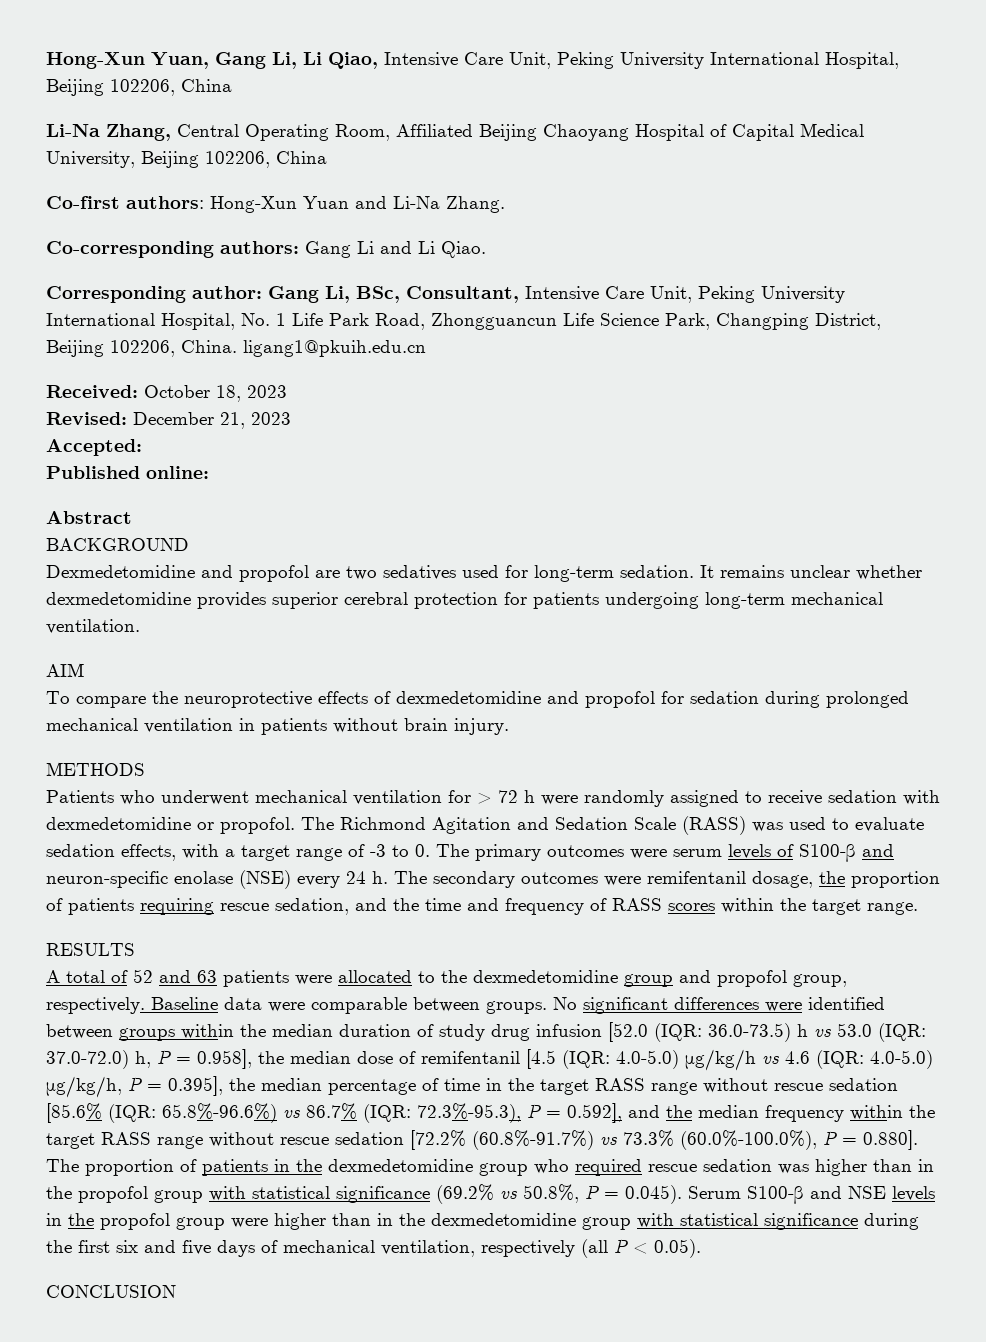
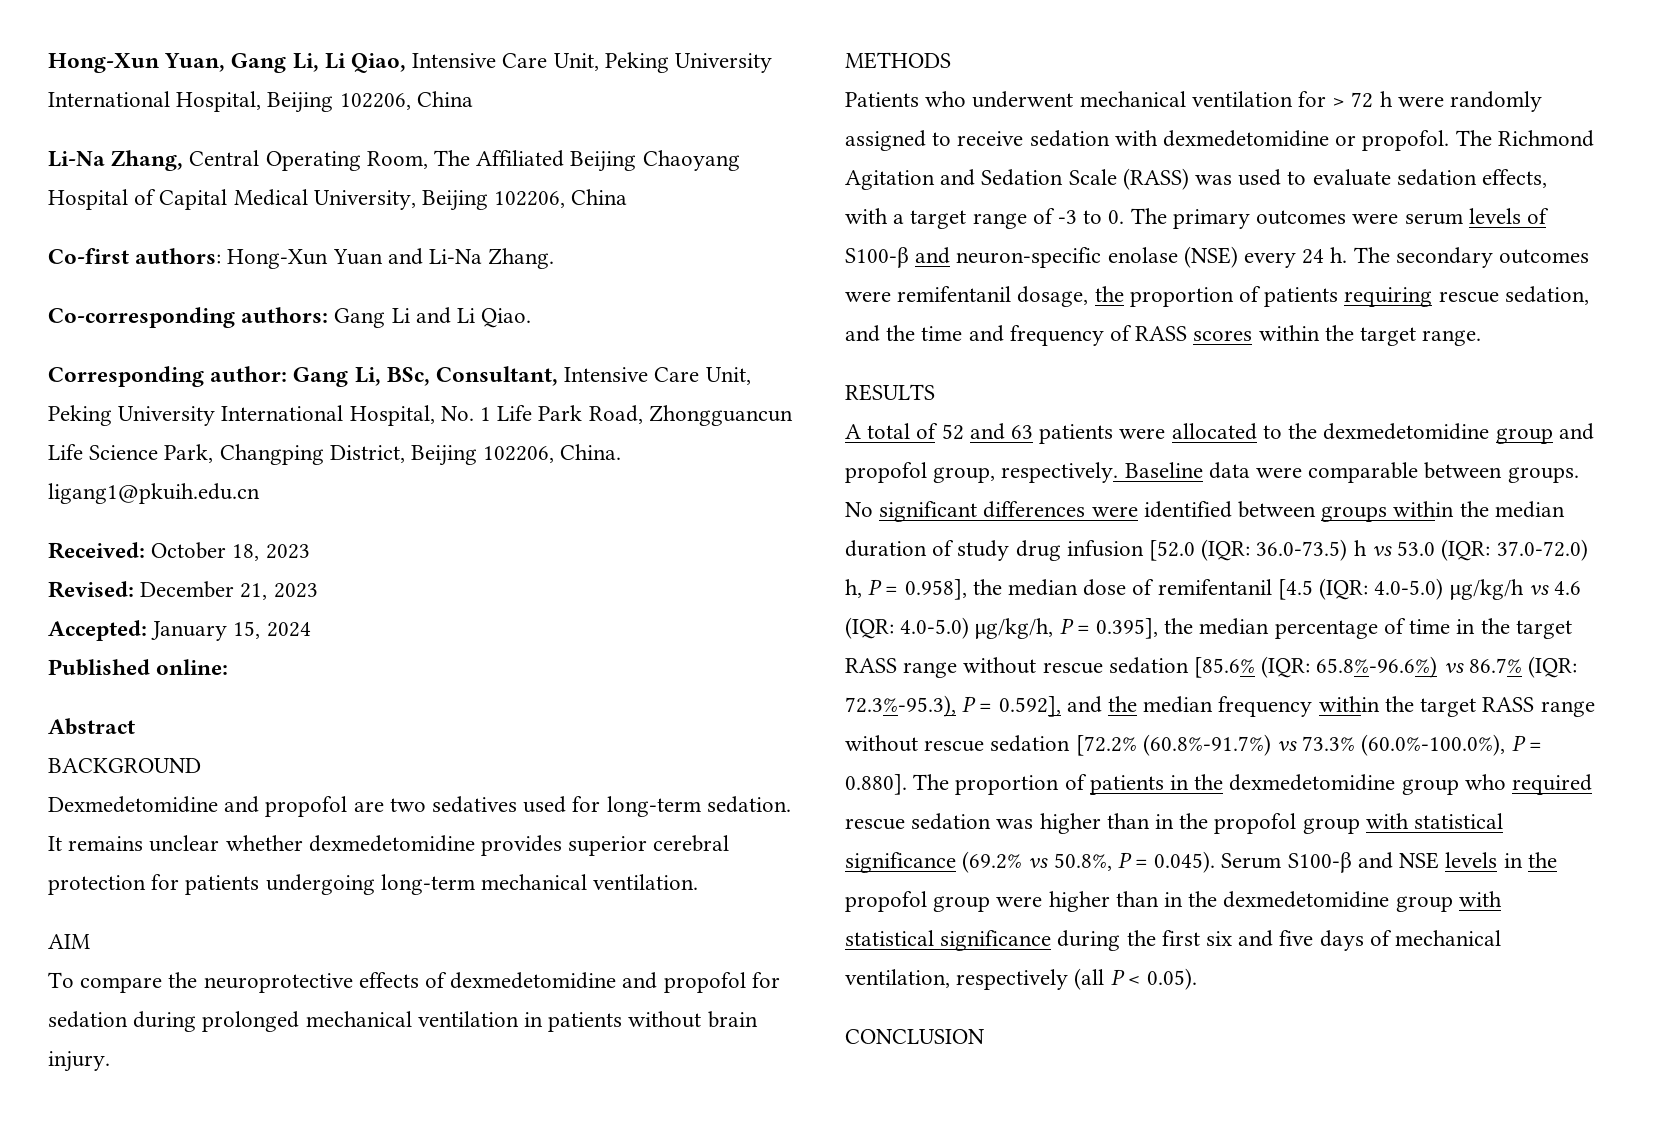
- Li-Na Zhang, Central Operating Room, Affiliated Beijing Chaoyang Hospital of Capital Medical University, Beijing 102206, China
+ Li-Na Zhang, Central Operating Room, The Affiliated Beijing Chaoyang Hospital of Capital Medical University, Beijing 102206, China
- Accepted:
+ Accepted: January 15, 2024

